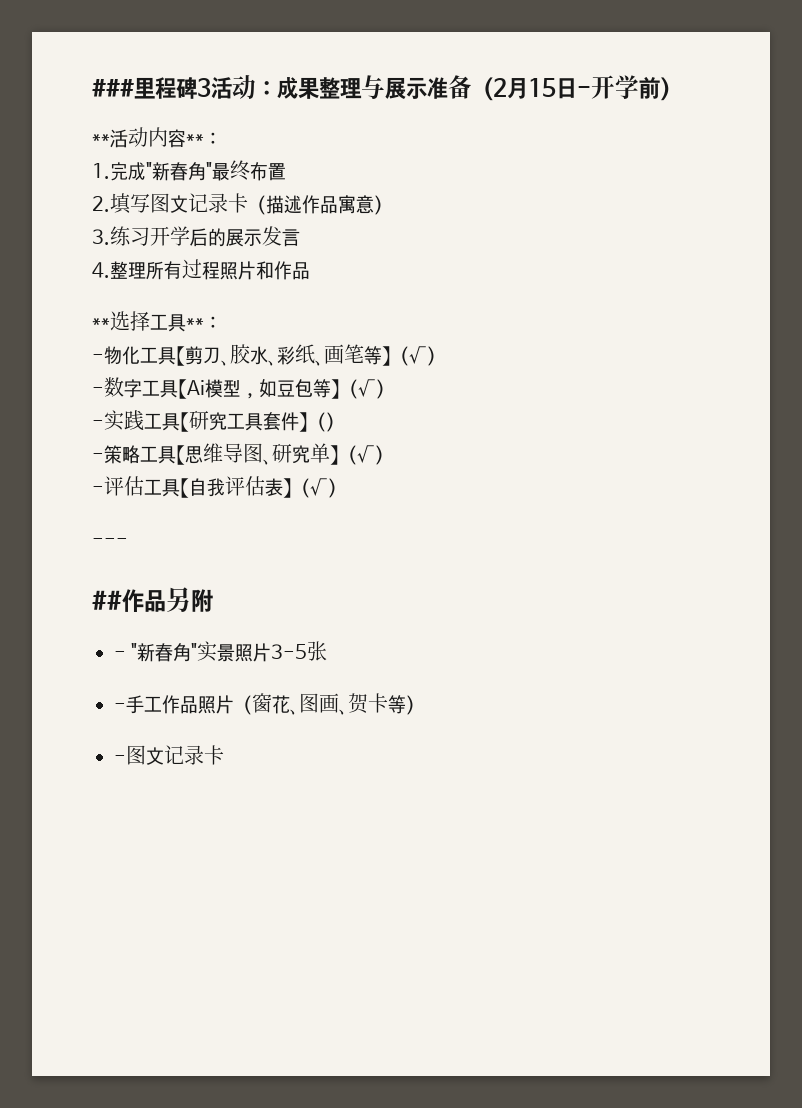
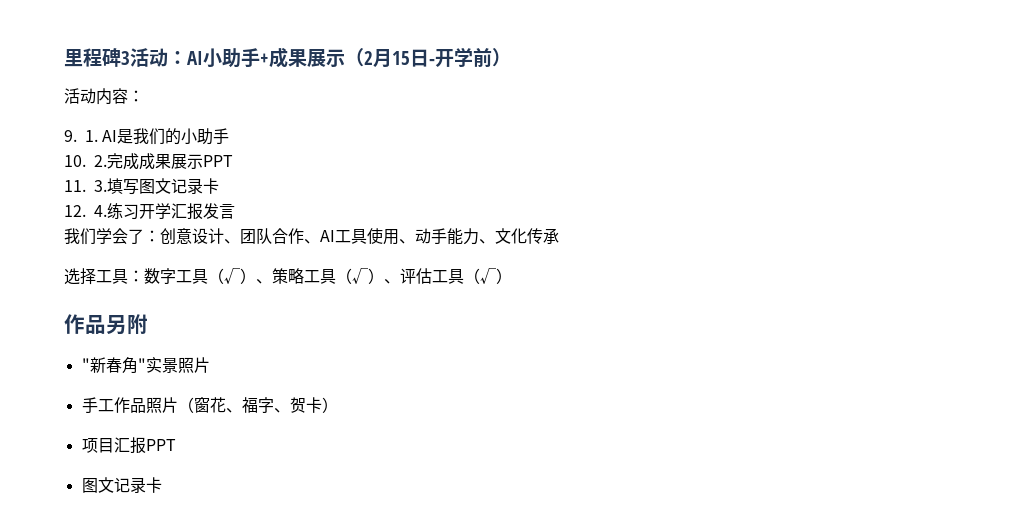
- ###里程碑3活动：成果整理与展示准备（2月15日-开学前）
+ 里程碑3活动：AI小助手+成果展示（2月15日-开学前）
- **活动内容**：
- 1.完成"新春角"最终布置
- 2.填写图文记录卡（描述作品寓意）
- 3.练习开学后的展示发言
- 4.整理所有过程照片和作品
- **选择工具**：
- -物化工具【剪刀、胶水、彩纸、画笔等】（√）
- -数字工具【Ai模型，如豆包等】（√）
- -实践工具【研究工具套件】（）
- -策略工具【思维导图、研究单】（√）
- -评估工具【自我评估表】（√）
- ---
- ##作品另附
+ 活动内容：
+ 9. 1. AI是我们的小助手
+ 10. 2.完成成果展示PPT
+ 11. 3.填写图文记录卡
+ 12. 4.练习开学汇报发言
+ 我们学会了：创意设计、团队合作、AI工具使用、动手能力、文化传承
+ 选择工具：数字工具（√）、策略工具（√）、评估工具（√）
+ 作品另附
- - "新春角"实景照片3-5张
- -手工作品照片（窗花、图画、贺卡等）
- -图文记录卡
+ "新春角"实景照片
+ 手工作品照片（窗花、福字、贺卡）
+ 项目汇报PPT
+ 图文记录卡

